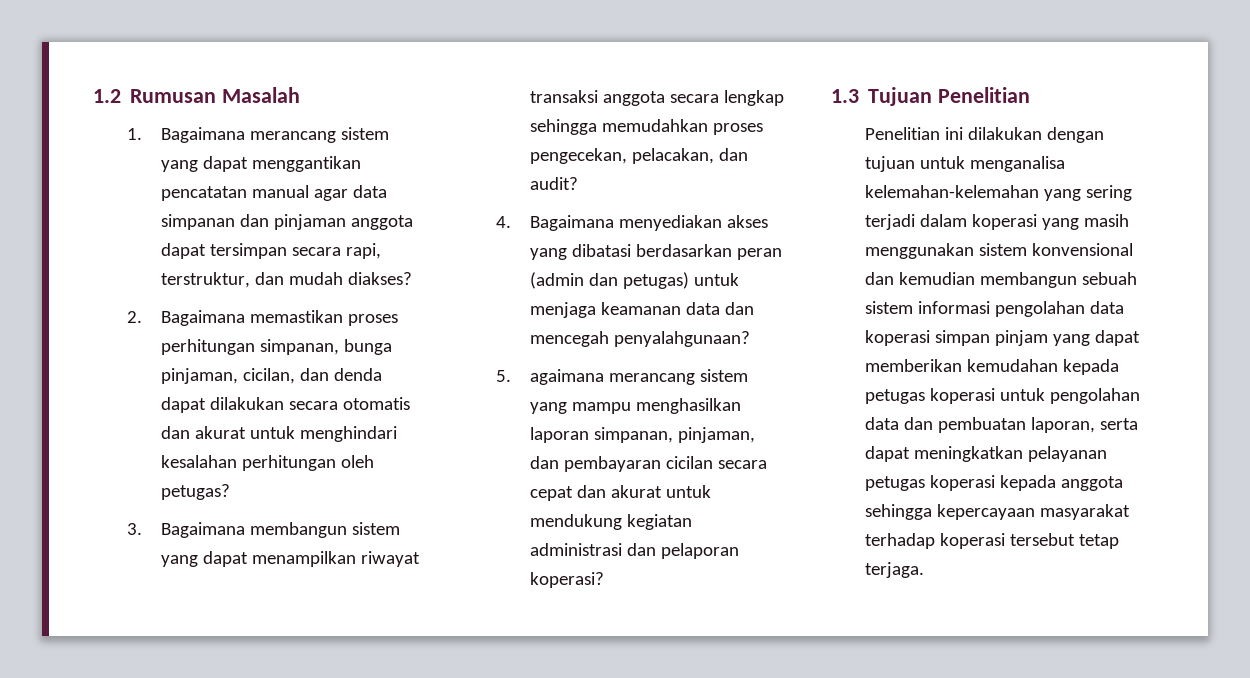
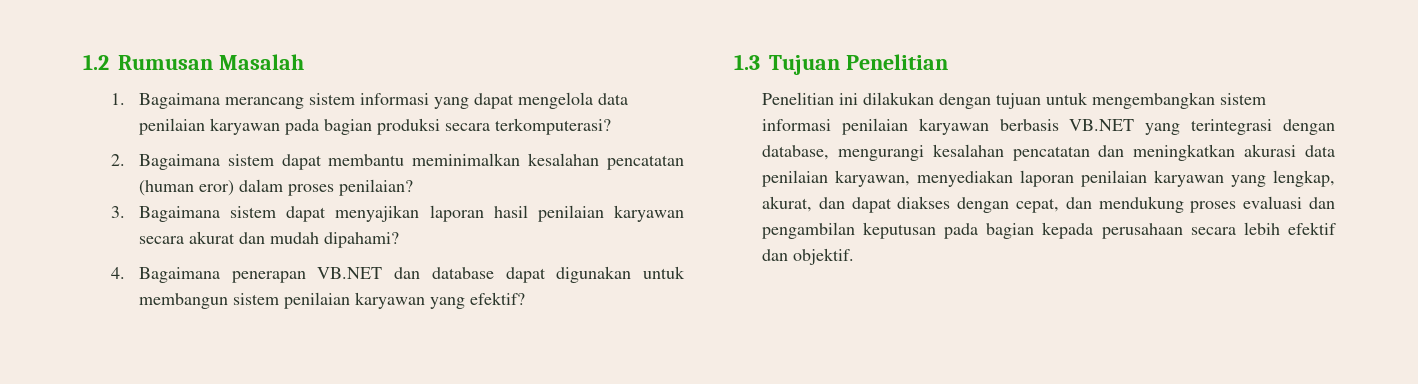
- 1. Bagaimana merancang sistem yang dapat menggantikan pencatatan manual agar data simpanan dan pinjaman anggota dapat tersimpan secara rapi, terstruktur, dan mudah diakses?
- 2. Bagaimana memastikan proses perhitungan simpanan, bunga pinjaman, cicilan, dan denda dapat dilakukan secara otomatis dan akurat untuk menghindari kesalahan perhitungan oleh petugas?
- 3. Bagaimana membangun sistem yang dapat menampilkan riwayat transaksi anggota secara lengkap sehingga memudahkan proses pengecekan, pelacakan, dan audit?
- 4. Bagaimana menyediakan akses yang dibatasi berdasarkan peran (admin dan petugas) untuk menjaga keamanan data dan mencegah penyalahgunaan?
- 5. agaimana merancang sistem yang mampu menghasilkan laporan simpanan, pinjaman, dan pembayaran cicilan secara cepat dan akurat untuk mendukung kegiatan administrasi dan pelaporan koperasi?
+ 1. Bagaimana merancang sistem informasi yang dapat mengelola data penilaian karyawan pada bagian produksi secara terkomputerasi?
+ 2. Bagaimana sistem dapat membantu meminimalkan kesalahan pencatatan (human eror) dalam proses penilaian?
+ 3. Bagaimana sistem dapat menyajikan laporan hasil penilaian karyawan secara akurat dan mudah dipahami?
+ 4. Bagaimana penerapan VB.NET dan database dapat digunakan untuk membangun sistem penilaian karyawan yang efektif?
- Penelitian ini dilakukan dengan tujuan untuk menganalisa kelemahan-kelemahan yang sering terjadi dalam koperasi yang masih menggunakan sistem konvensional dan kemudian membangun sebuah sistem informasi pengolahan data koperasi simpan pinjam yang dapat memberikan kemudahan kepada petugas koperasi untuk pengolahan data dan pembuatan laporan, serta dapat meningkatkan pelayanan petugas koperasi kepada anggota sehingga kepercayaan masyarakat terhadap koperasi tersebut tetap terjaga.
+ Penelitian ini dilakukan dengan tujuan untuk mengembangkan sistem informasi penilaian karyawan berbasis VB.NET yang terintegrasi dengan database, mengurangi kesalahan pencatatan dan meningkatkan akurasi data penilaian karyawan, menyediakan laporan penilaian karyawan yang lengkap, akurat, dan dapat diakses dengan cepat, dan mendukung proses evaluasi dan pengambilan keputusan pada bagian kepada perusahaan secara lebih efektif dan objektif.

